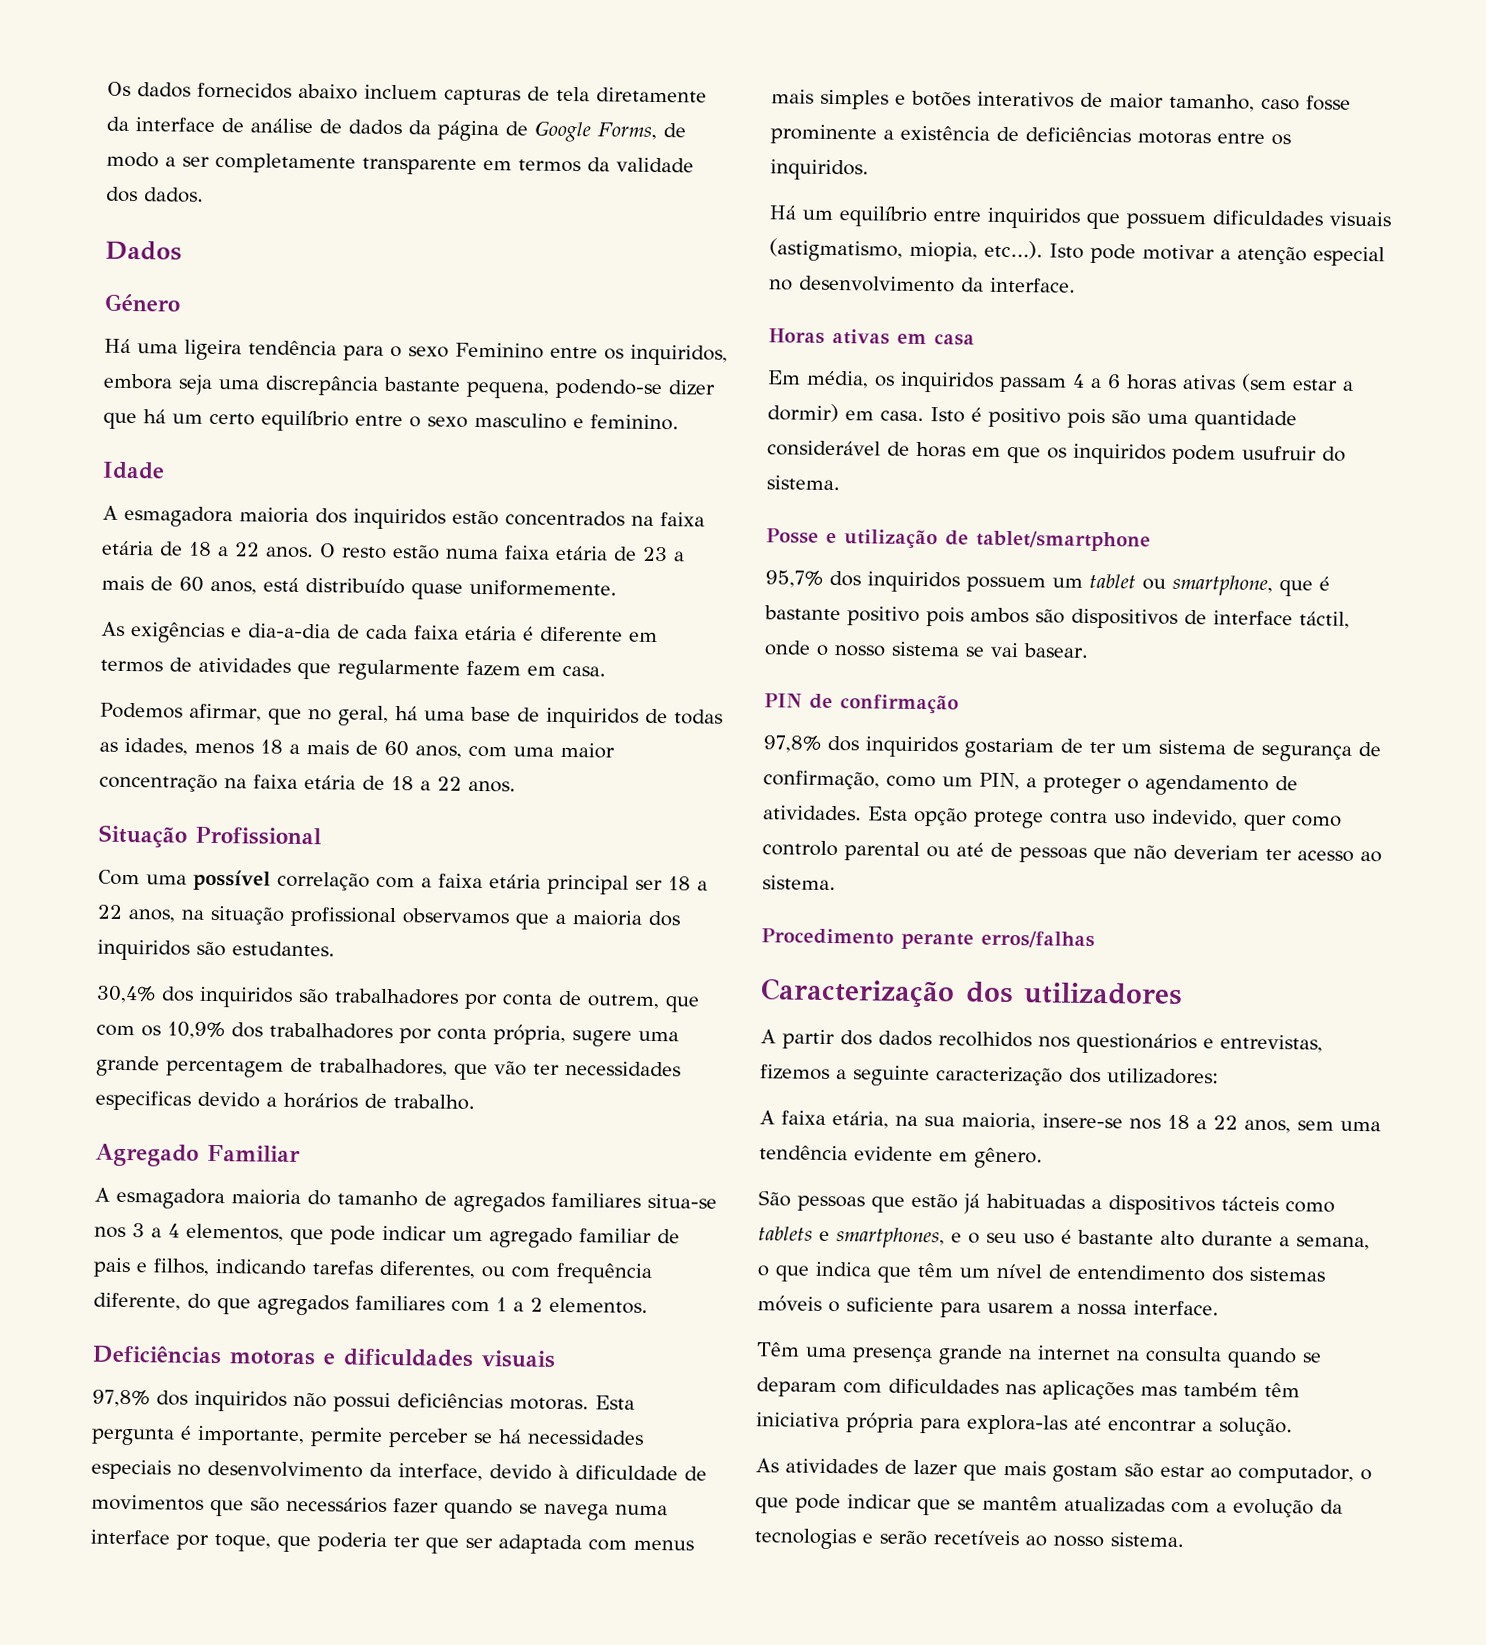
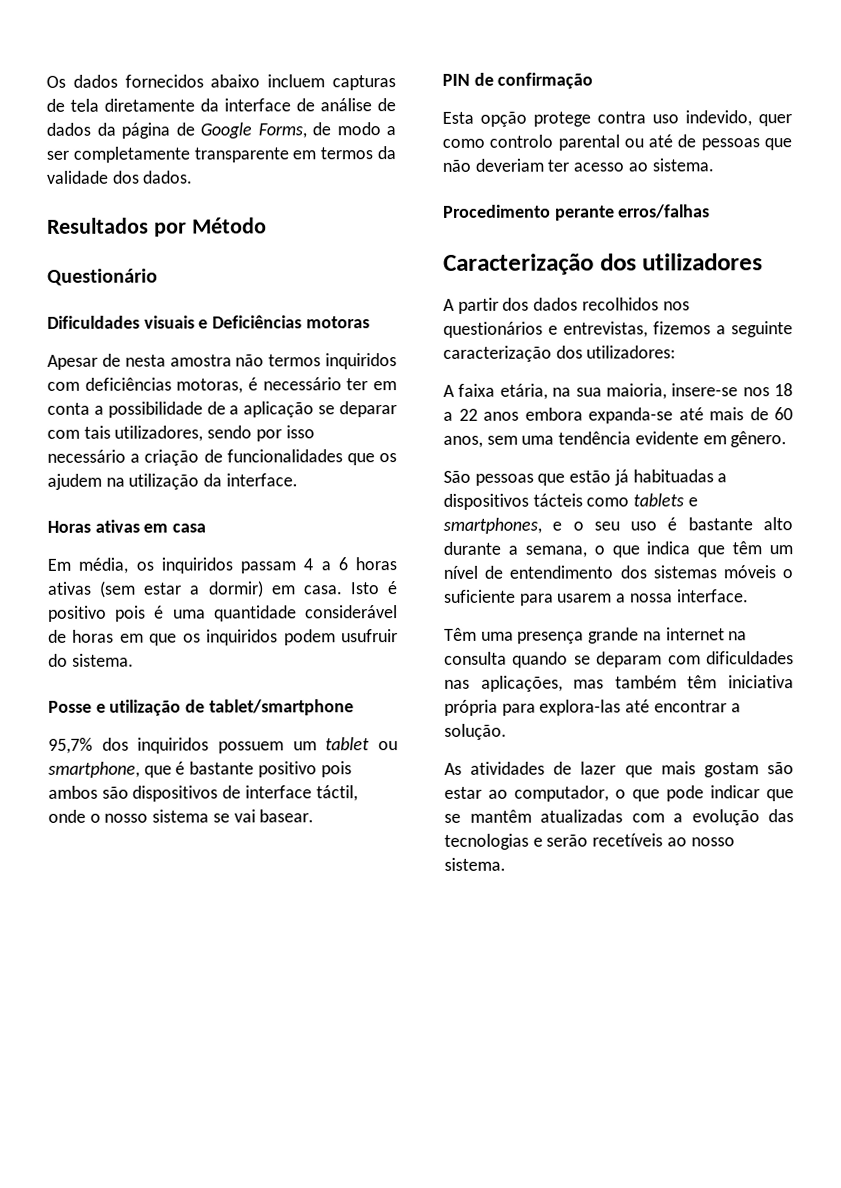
- Dados
- Género
- Há uma ligeira tendência para o sexo Feminino entre os inquiridos, embora seja uma discrepância bastante pequena, podendo-se dizer que há um certo equilíbrio entre o sexo masculino e feminino.
- Idade
- A esmagadora maioria dos inquiridos estão concentrados na faixa etária de 18 a 22 anos. O resto estão numa faixa etária de 23 a mais de 60 anos, está distribuído quase uniformemente.
- As exigências e dia-a-dia de cada faixa etária é diferente em termos de atividades que regularmente fazem em casa.
- Podemos afirmar, que no geral, há uma base de inquiridos de todas as idades, menos 18 a mais de 60 anos, com uma maior concentração na faixa etária de 18 a 22 anos.
- Situação Profissional
- Com uma possível correlação com a faixa etária principal ser 18 a 22 anos, na situação profissional observamos que a maioria dos inquiridos são estudantes.
- 30,4% dos inquiridos são trabalhadores por conta de outrem, que com os 10,9% dos trabalhadores por conta própria, sugere uma grande percentagem de trabalhadores, que vão ter necessidades especificas devido a horários de trabalho.
- Agregado Familiar
- A esmagadora maioria do tamanho de agregados familiares situa-se nos 3 a 4 elementos, que pode indicar um agregado familiar de pais e filhos, indicando tarefas diferentes, ou com frequência diferente, do que agregados familiares com 1 a 2 elementos.
- Deficiências motoras e dificuldades visuais
- 97,8% dos inquiridos não possui deficiências motoras. Esta pergunta é importante, permite perceber se há necessidades especiais no desenvolvimento da interface, devido à dificuldade de movimentos que são necessários fazer quando se navega numa interface por toque, que poderia ter que ser adaptada com menus mais simples e botões interativos de maior tamanho, caso fosse prominente a existência de deficiências motoras entre os inquiridos.
- Há um equilíbrio entre inquiridos que possuem dificuldades visuais (astigmatismo, miopia, etc…). Isto pode motivar a atenção especial no desenvolvimento da interface.
+ Resultados por Método
+ Questionário
+ Dificuldades visuais e Deficiências motoras
+ Apesar de nesta amostra não termos inquiridos com deficiências motoras, é necessário ter em conta a possibilidade de a aplicação se deparar com tais utilizadores, sendo por isso necessário a criação de funcionalidades que os ajudem na utilização da interface.
- Isto é positivo pois são uma quantidade considerável de horas em que os inquiridos podem usufruir do sistema.
+ Isto é positivo pois é uma quantidade considerável de horas em que os inquiridos podem usufruir do sistema.
- 97,8% dos inquiridos gostariam de ter um sistema de segurança de confirmação, como um PIN, a proteger o agendamento de atividades.
- A faixa etária, na sua maioria, insere-se nos 18 a 22 anos, sem uma tendência evidente em gênero.
+ A faixa etária, na sua maioria, insere-se nos 18 a 22 anos embora expanda-se até mais de 60 anos, sem uma tendência evidente em gênero.
- Têm uma presença grande na internet na consulta quando se deparam com dificuldades nas aplicações mas também têm iniciativa própria para explora-las até encontrar a solução.
+ Têm uma presença grande na internet na consulta quando se deparam com dificuldades nas aplicações, mas também têm iniciativa própria para explora-las até encontrar a solução.
- As atividades de lazer que mais gostam são estar ao computador, o que pode indicar que se mantêm atualizadas com a evolução da tecnologias e serão recetíveis ao nosso sistema.
+ As atividades de lazer que mais gostam são estar ao computador, o que pode indicar que se mantêm atualizadas com a evolução das tecnologias e serão recetíveis ao nosso sistema.

